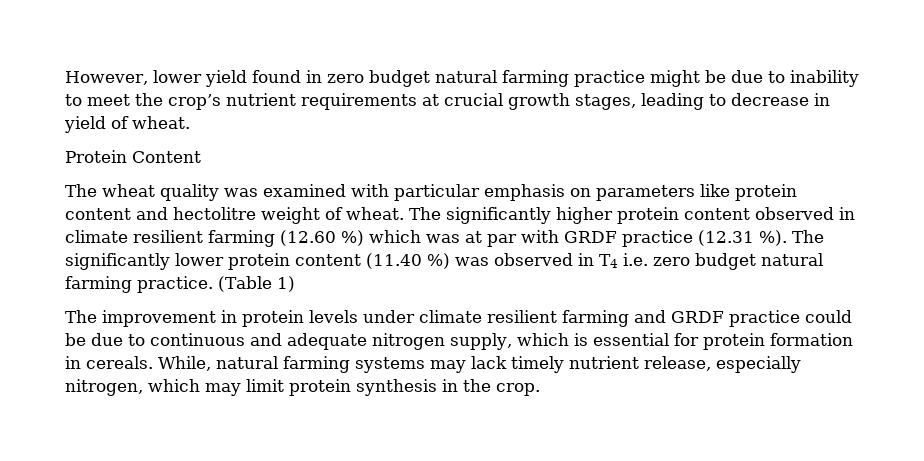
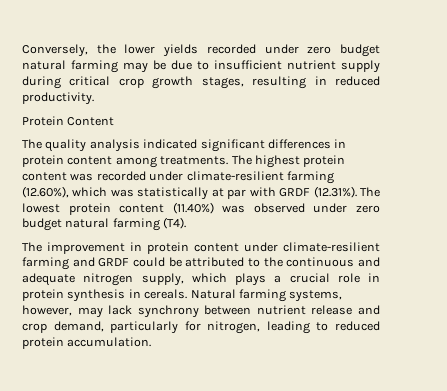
- However, lower yield found in zero budget natural farming practice might be due to inability to meet the crop’s nutrient requirements at crucial growth stages, leading to decrease in yield of wheat.
+ Conversely, the lower yields recorded under zero budget natural farming may be due to insufficient nutrient supply during critical crop growth stages, resulting in reduced productivity.
  Protein Content
- The wheat quality was examined with particular emphasis on parameters like protein content and hectolitre weight of wheat. The significantly higher protein content observed in climate resilient farming (12.60 %) which was at par with GRDF practice (12.31 %). The significantly lower protein content (11.40 %) was observed in T4 i.e. zero budget natural farming practice. (Table 1)
+ The quality analysis indicated significant differences in protein content among treatments. The highest protein content was recorded under climate-resilient farming (12.60%), which was statistically at par with GRDF (12.31%). The lowest protein content (11.40%) was observed under zero budget natural farming (T4).
- The improvement in protein levels under climate resilient farming and GRDF practice could be due to continuous and adequate nitrogen supply, which is essential for protein formation in cereals. While, natural farming systems may lack timely nutrient release, especially nitrogen, which may limit protein synthesis in the crop.
+ The improvement in protein content under climate-resilient farming and GRDF could be attributed to the continuous and adequate nitrogen supply, which plays a crucial role in protein synthesis in cereals. Natural farming systems, however, may lack synchrony between nutrient release and crop demand, particularly for nitrogen, leading to reduced protein accumulation.

